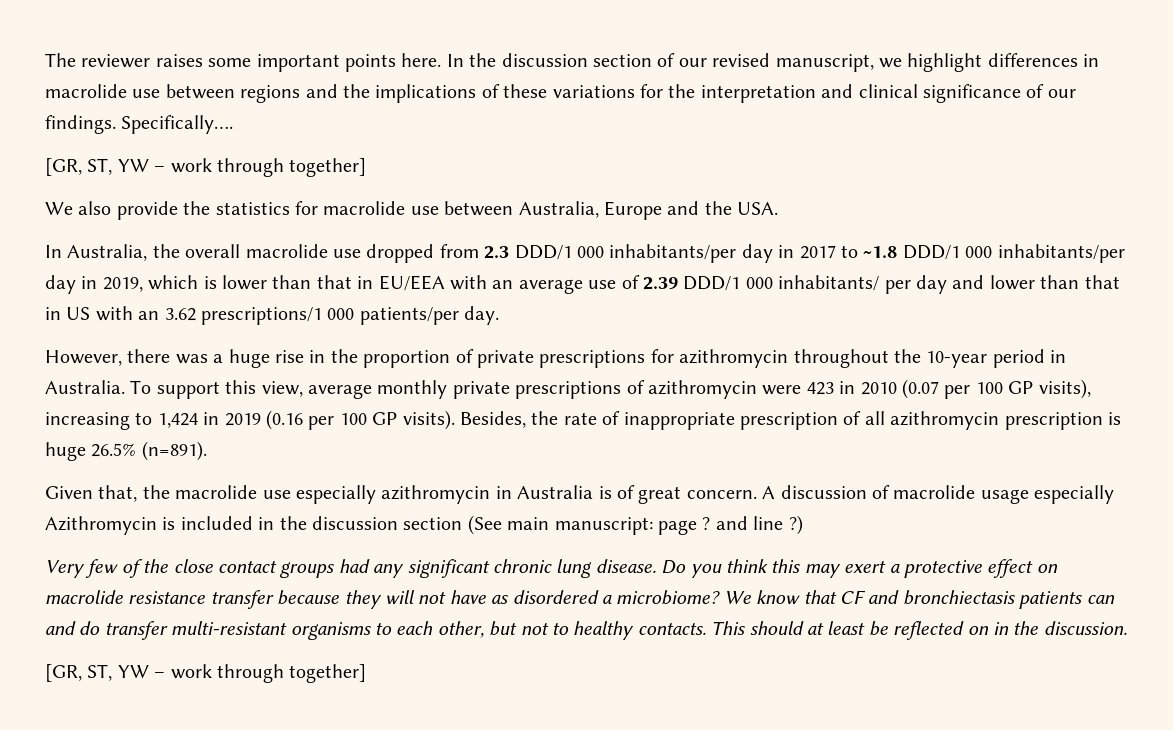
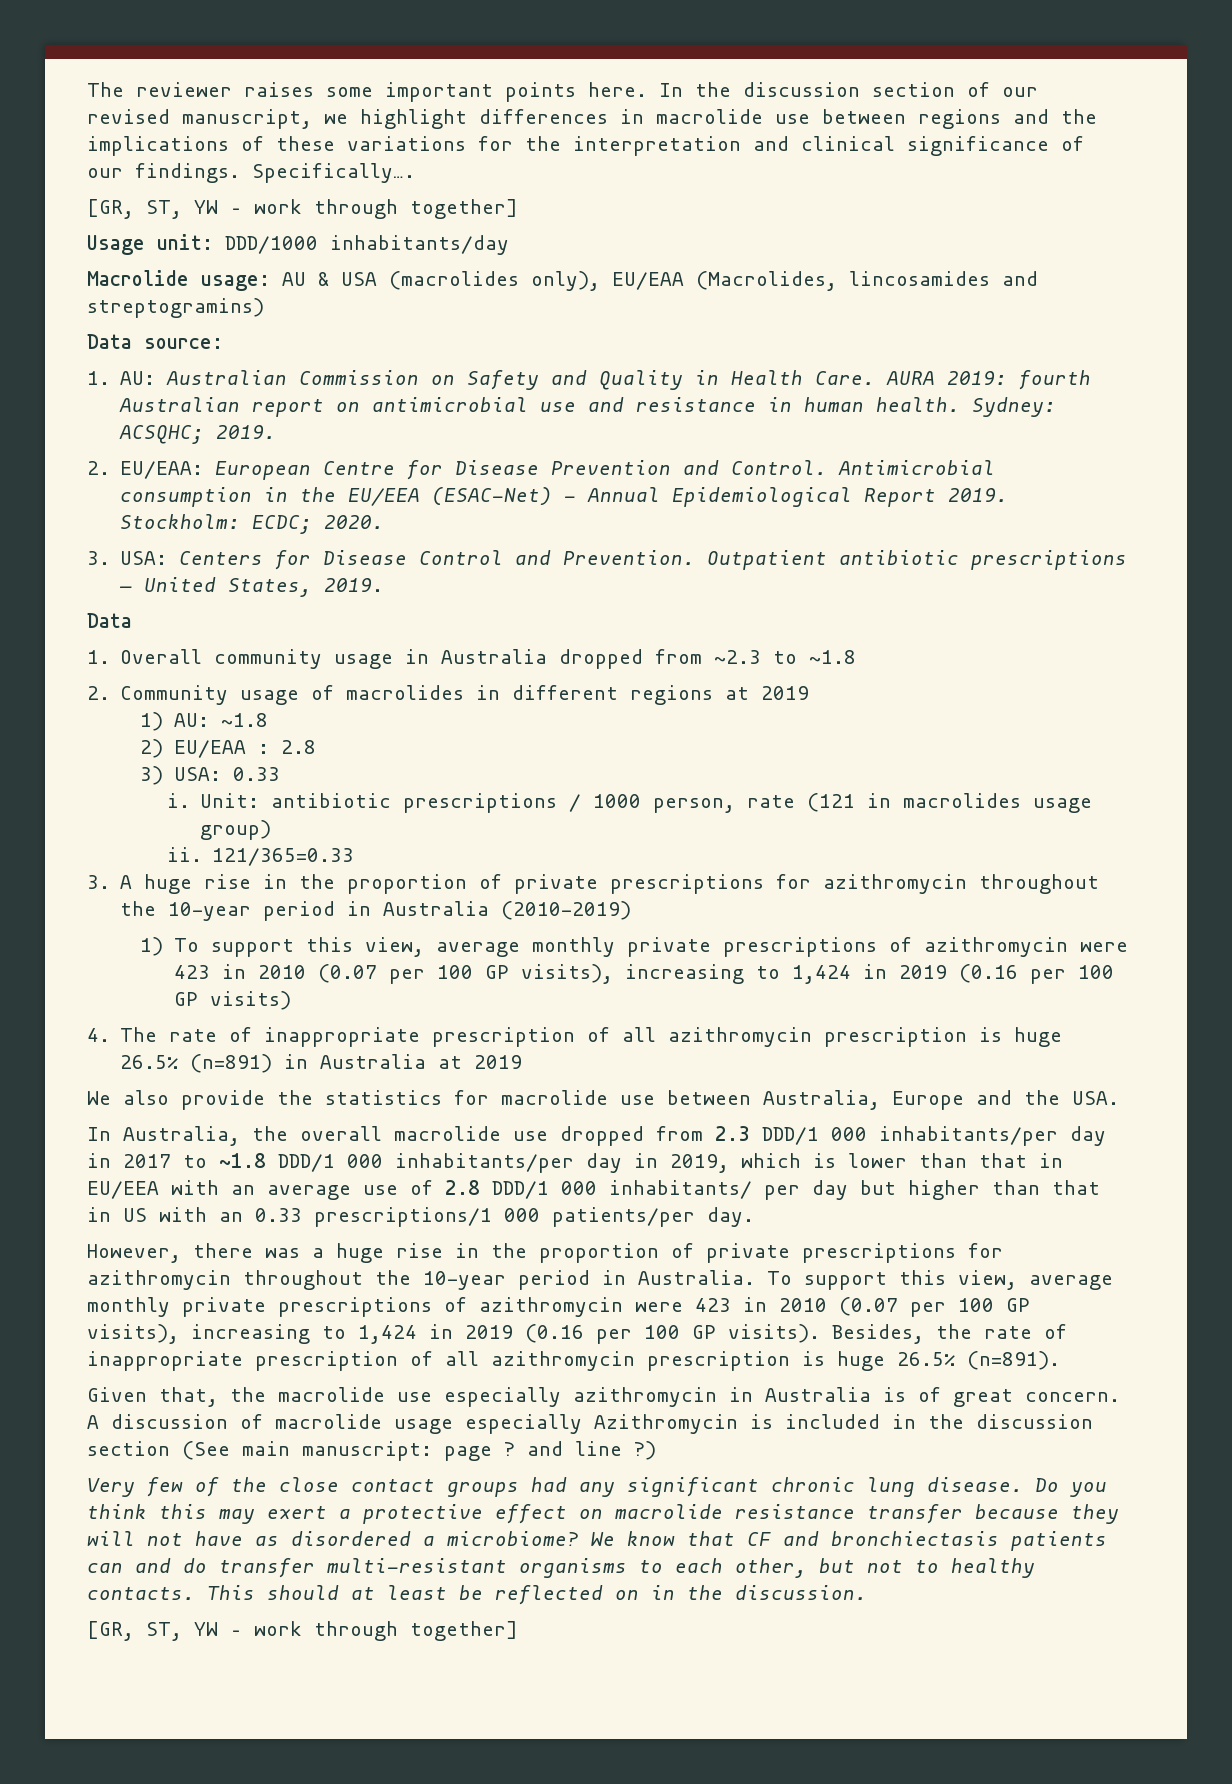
+ Usage unit: DDD/1000 inhabitants/day
+ Macrolide usage: AU & USA (macrolides only), EU/EAA (Macrolides, lincosamides and streptogramins)
+ Data source:
+ 1. AU: Australian Commission on Safety and Quality in Health Care. AURA 2019: fourth Australian report on antimicrobial use and resistance in human health. Sydney: ACSQHC; 2019.
+ 2. EU/EAA: European Centre for Disease Prevention and Control. Antimicrobial consumption in the EU/EEA (ESAC-Net) - Annual Epidemiological Report 2019. Stockholm: ECDC; 2020.
+ 3. USA: Centers for Disease Control and Prevention. Outpatient antibiotic prescriptions — United States, 2019.
+ Data
+ 1. Overall community usage in Australia dropped from ~2.3 to ~1.8
+ 2. Community usage of macrolides in different regions at 2019
+ 1) AU: ~1.8
+ 2) EU/EAA : 2.8
+ 3) USA: 0.33
+ i. Unit: antibiotic prescriptions / 1000 person, rate (121 in macrolides usage group)
+ ii. 121/365=0.33
+ 3. A huge rise in the proportion of private prescriptions for azithromycin throughout the 10-year period in Australia (2010-2019)
+ 1) To support this view, average monthly private prescriptions of azithromycin were 423 in 2010 (0.07 per 100 GP visits), increasing to 1,424 in 2019 (0.16 per 100 GP visits)
+ 4. The rate of inappropriate prescription of all azithromycin prescription is huge 26.5% (n=891) in Australia at 2019
- In Australia, the overall macrolide use dropped from 2.3 DDD/1 000 inhabitants/per day in 2017 to ~1.8 DDD/1 000 inhabitants/per day in 2019, which is lower than that in EU/EEA with an average use of 2.39 DDD/1 000 inhabitants/ per day and lower than that in US with an 3.62 prescriptions/1 000 patients/per day.
+ In Australia, the overall macrolide use dropped from 2.3 DDD/1 000 inhabitants/per day in 2017 to ~1.8 DDD/1 000 inhabitants/per day in 2019, which is lower than that in EU/EEA with an average use of 2.8 DDD/1 000 inhabitants/ per day but higher than that in US with an 0.33 prescriptions/1 000 patients/per day.

